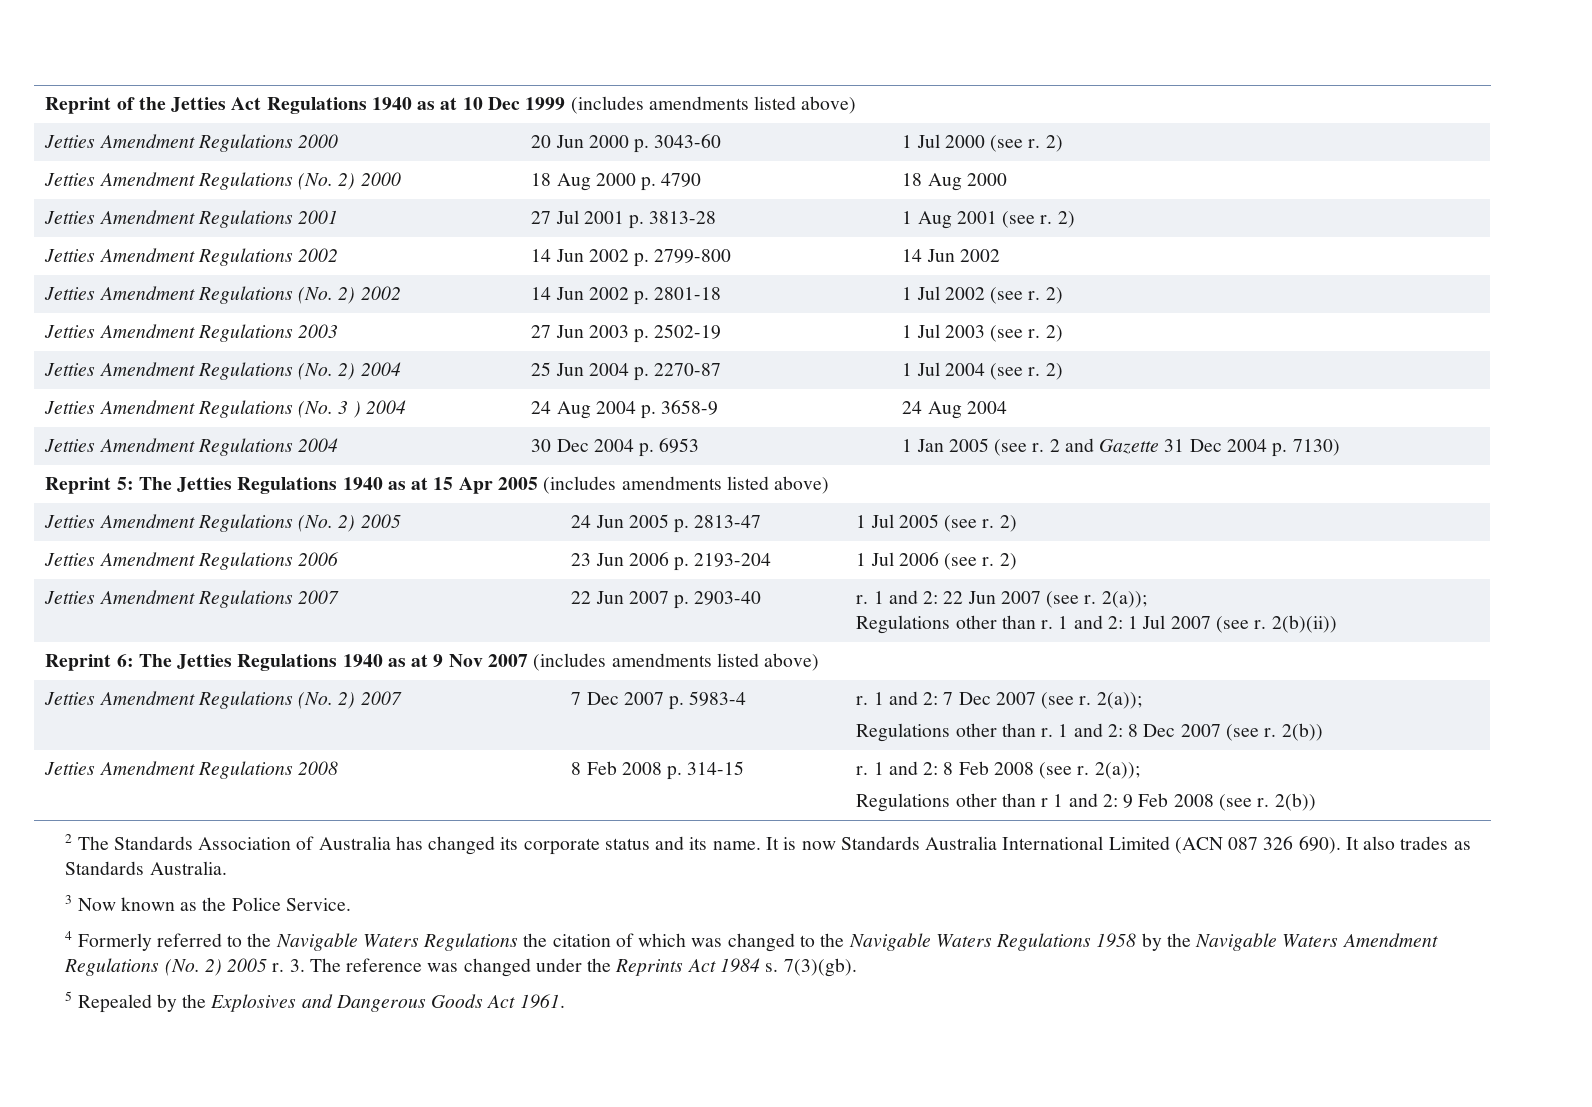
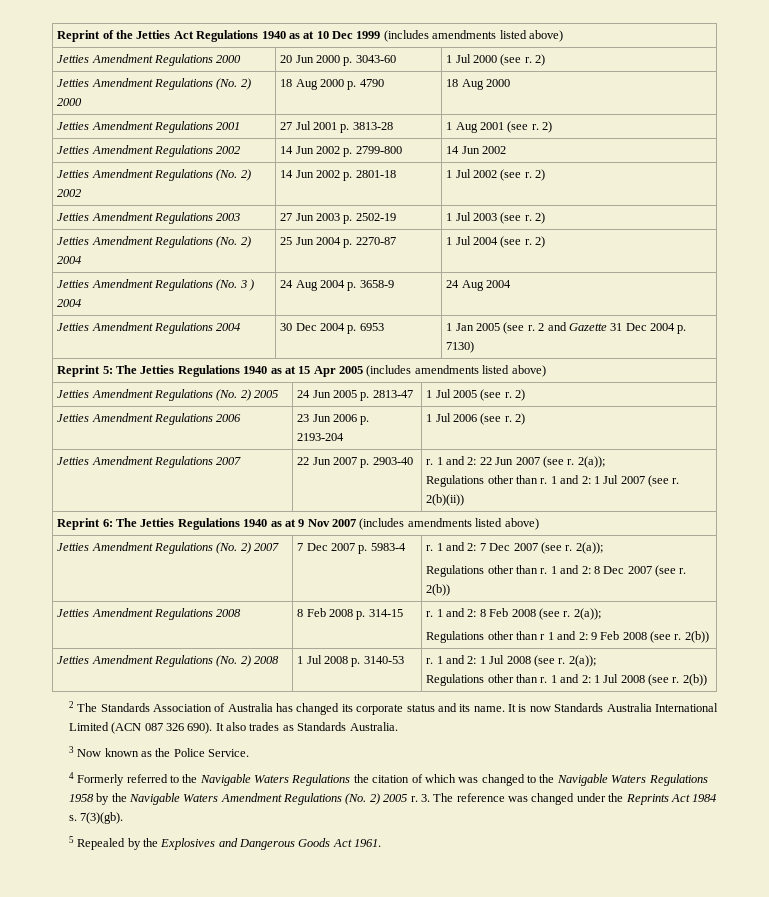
+ Jetties Amendment Regulations (No. 2) 2008 | 1 Jul 2008 p. 3140-53 | r. 1 and 2: 1 Jul 2008 (see r. 2(a));
+ Regulations other than r. 1 and 2: 1 Jul 2008 (see r. 2(b))

